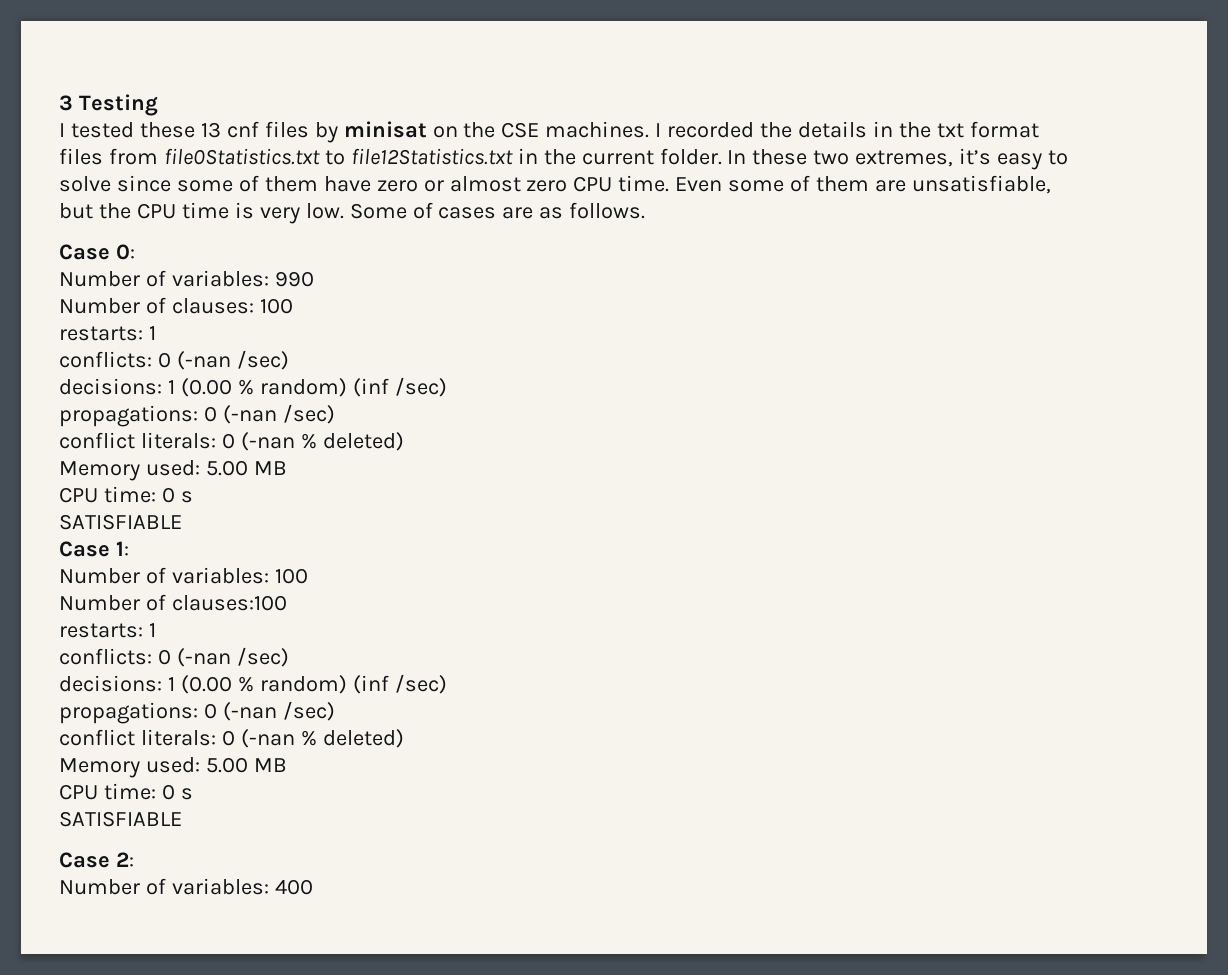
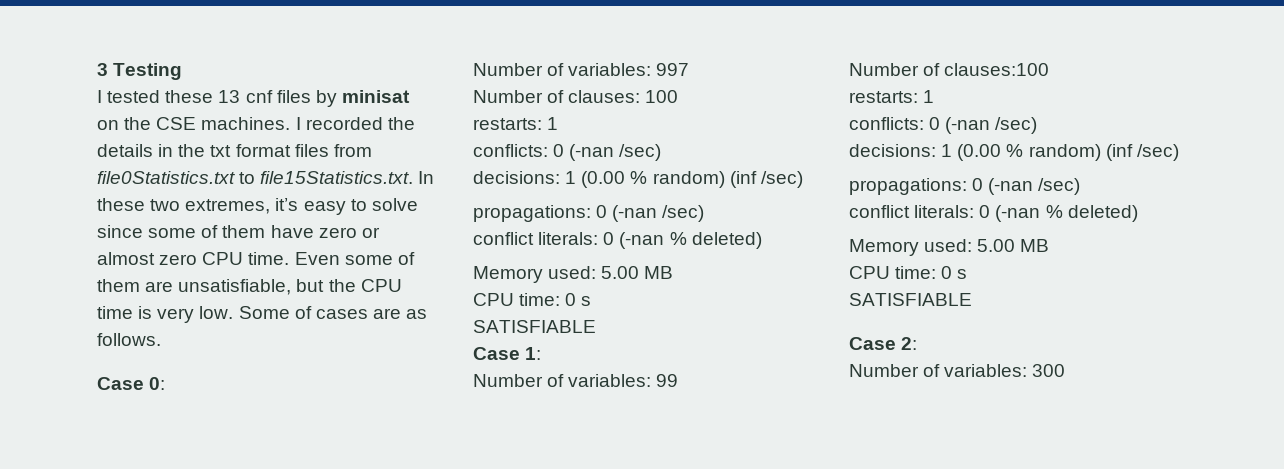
- I recorded the details in the txt format files from file0Statistics.txt to file12Statistics.txt in the current folder. In these two extremes, it’s easy to solve since some of them have zero or almost zero CPU time.
+ I recorded the details in the txt format files from file0Statistics.txt to file15Statistics.txt. In these two extremes, it’s easy to solve since some of them have zero or almost zero CPU time.
- Number of variables: 990
+ Number of variables: 997
- Number of variables: 100
+ Number of variables: 99
- Number of variables: 400
+ Number of variables: 300

